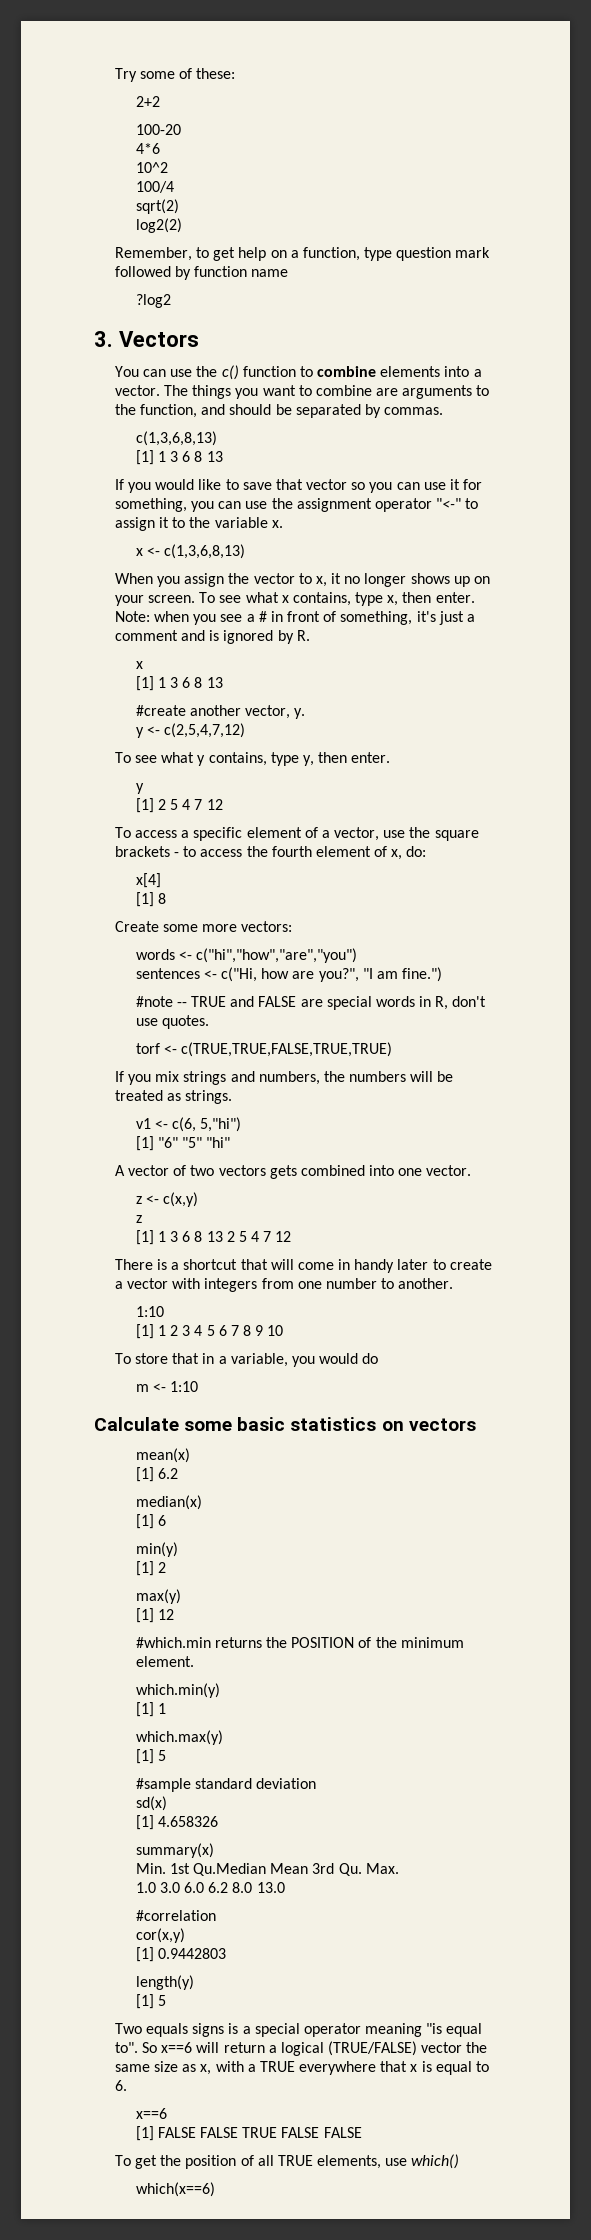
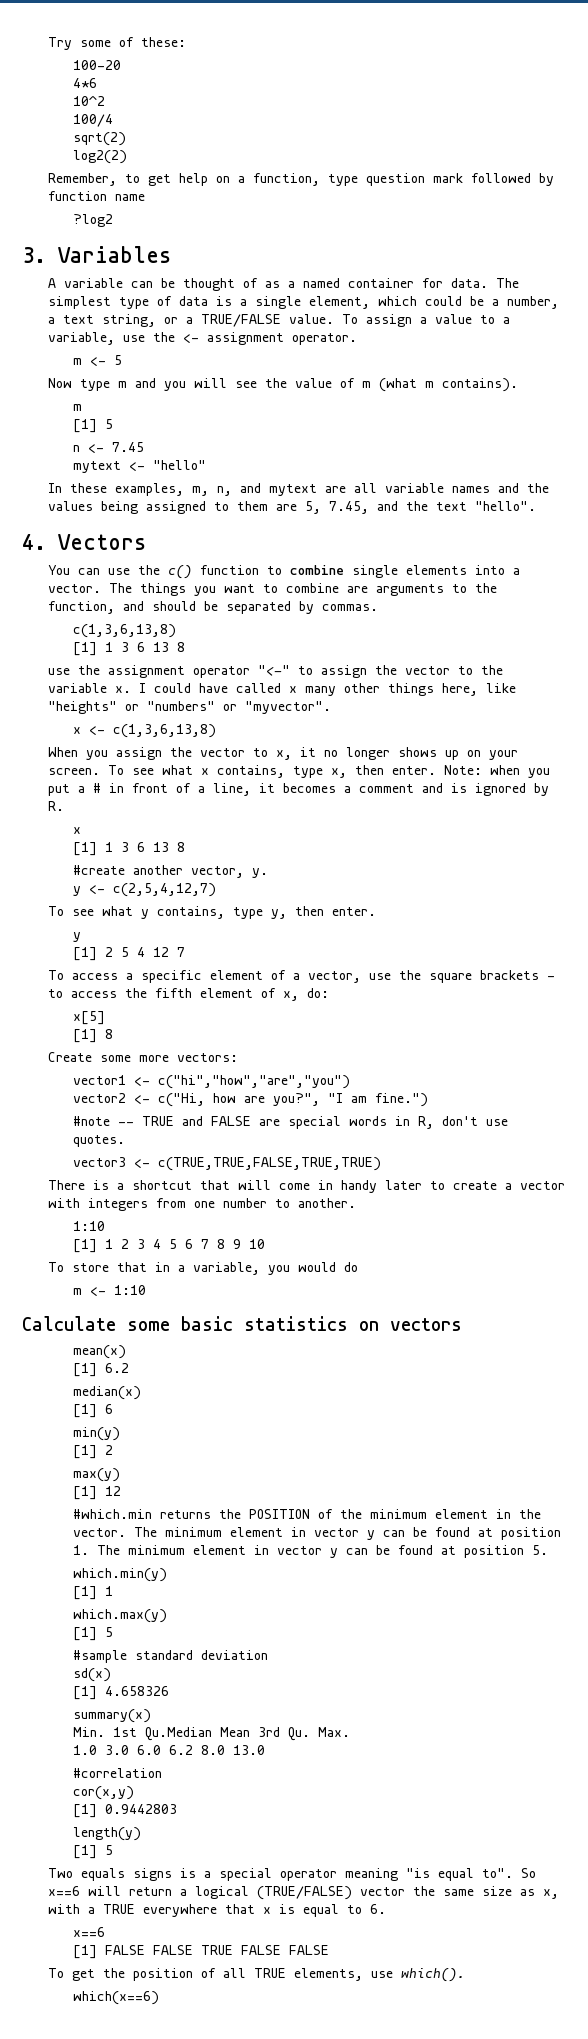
- 2+2
- 3. Vectors
+ 3. Variables
+ A variable can be thought of as a named container for data. The simplest type of data is a single element, which could be a number, a text string, or a TRUE/FALSE value. To assign a value to a variable, use the <- assignment operator.
+ m <- 5
+ Now type m and you will see the value of m (what m contains).
+ m
+ [1] 5
+ n <- 7.45
+ mytext <- "hello"
+ In these examples, m, n, and mytext are all variable names and the values being assigned to them are 5, 7.45, and the text "hello".
+ 4. Vectors
- You can use the c() function to combine elements into a vector.
+ You can use the c() function to combine single elements into a vector.
  The things you want to combine are arguments to the function, and should be separated by commas.
- c(1,3,6,8,13)
- [1] 1 3 6 8 13
- If you would like to save that vector so you can use it for something, you can use the assignment operator "<-" to assign it to the variable x.
+ c(1,3,6,13,8)
+ [1] 1 3 6 13 8
+ use the assignment operator "<-" to assign the vector to the variable x. I could have called x many other things here, like "heights" or "numbers" or "myvector".
- x <- c(1,3,6,8,13)
+ x <- c(1,3,6,13,8)
- Note: when you see a # in front of something, it's just a comment and is ignored by R.
+ Note: when you put a # in front of a line, it becomes a comment and is ignored by R.
  x
- [1] 1 3 6 8 13
+ [1] 1 3 6 13 8
- y <- c(2,5,4,7,12)
+ y <- c(2,5,4,12,7)
- [1] 2 5 4 7 12
+ [1] 2 5 4 12 7
- To access a specific element of a vector, use the square brackets - to access the fourth element of x, do:
+ To access a specific element of a vector, use the square brackets - to access the fifth element of x, do:
- x[4]
+ x[5]
- words <- c("hi","how","are","you")
+ vector1 <- c("hi","how","are","you")
- sentences <- c("Hi, how are you?", "I am fine.")
+ vector2 <- c("Hi, how are you?", "I am fine.")
- torf <- c(TRUE,TRUE,FALSE,TRUE,TRUE)
+ vector3 <- c(TRUE,TRUE,FALSE,TRUE,TRUE)
- If you mix strings and numbers, the numbers will be treated as strings.
- v1 <- c(6, 5,"hi")
- [1] "6" "5" "hi"
- A vector of two vectors gets combined into one vector.
- z <- c(x,y)
- z
- [1] 1 3 6 8 13 2 5 4 7 12
- #which.min returns the POSITION of the minimum element.
+ #which.min returns the POSITION of the minimum element in the vector. The minimum element in vector y can be found at position 1. The minimum element in vector y can be found at position 5.
- To get the position of all TRUE elements, use which()
+ To get the position of all TRUE elements, use which().

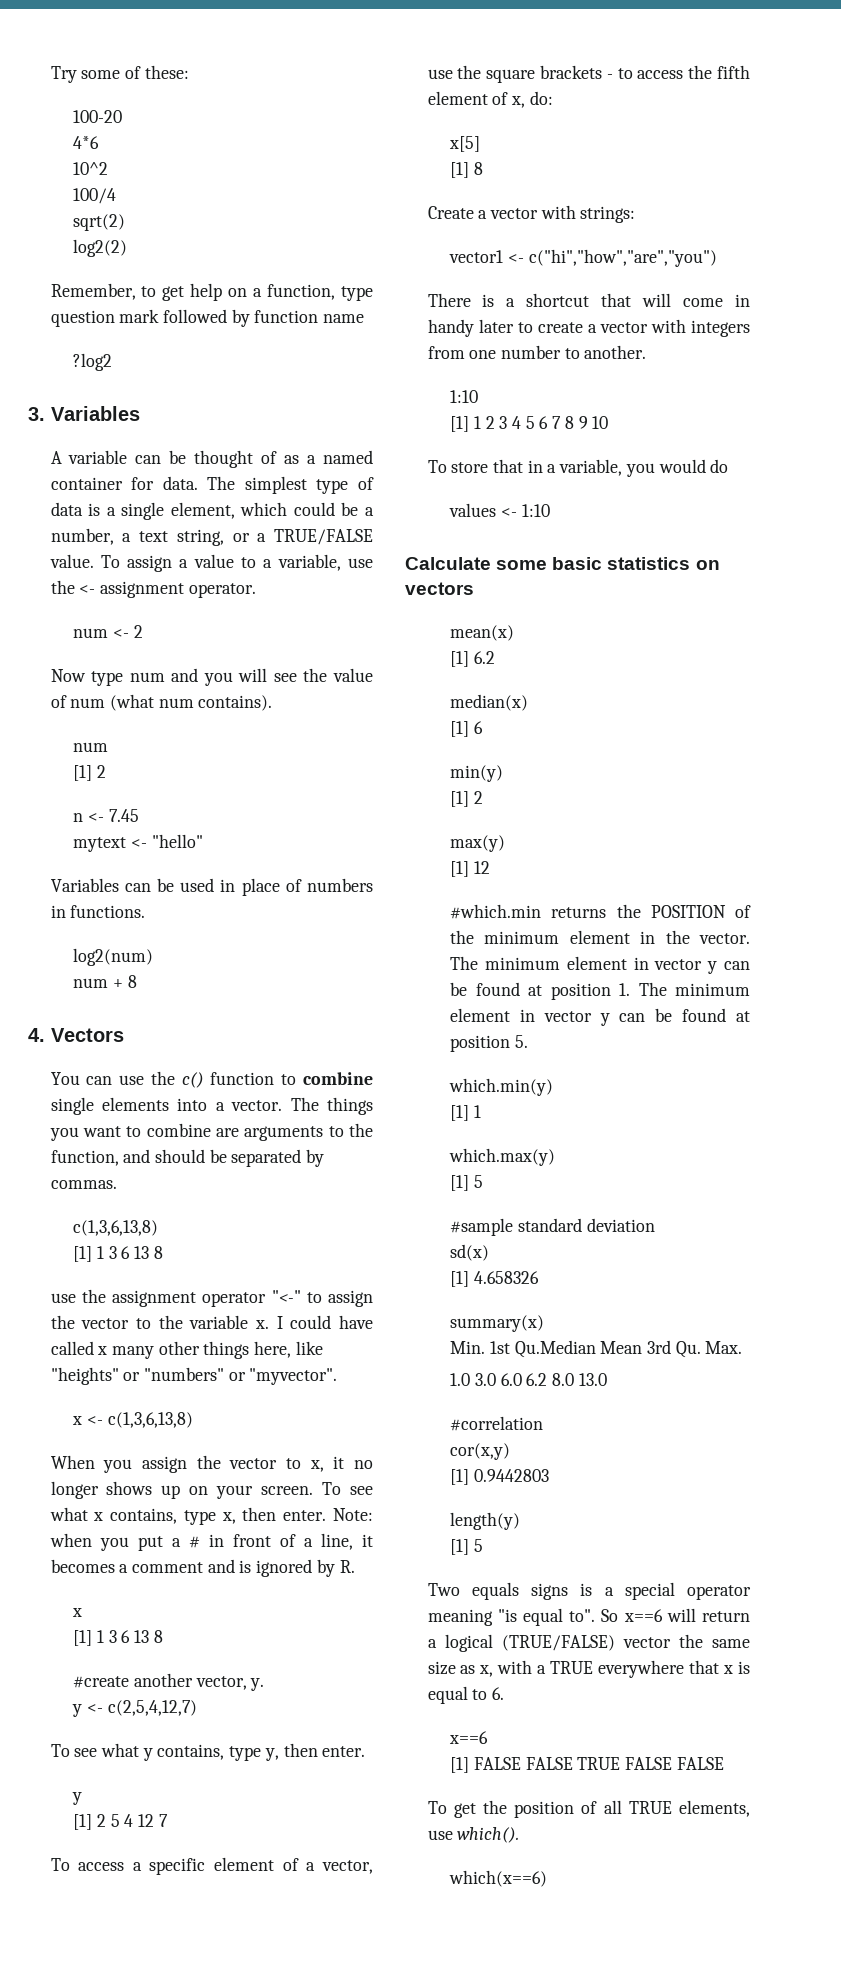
- m <- 5
+ num <- 2
- Now type m and you will see the value of m (what m contains).
- m
- [1] 5
+ Now type num and you will see the value of num (what num contains).
+ num
+ [1] 2
- In these examples, m, n, and mytext are all variable names and the values being assigned to them are 5, 7.45, and the text "hello".
+ Variables can be used in place of numbers in functions.
+ log2(num)
+ num + 8
- Create some more vectors:
+ Create a vector with strings:
- vector2 <- c("Hi, how are you?", "I am fine.")
- #note -- TRUE and FALSE are special words in R, don't use quotes.
- vector3 <- c(TRUE,TRUE,FALSE,TRUE,TRUE)
- m <- 1:10
+ values <- 1:10

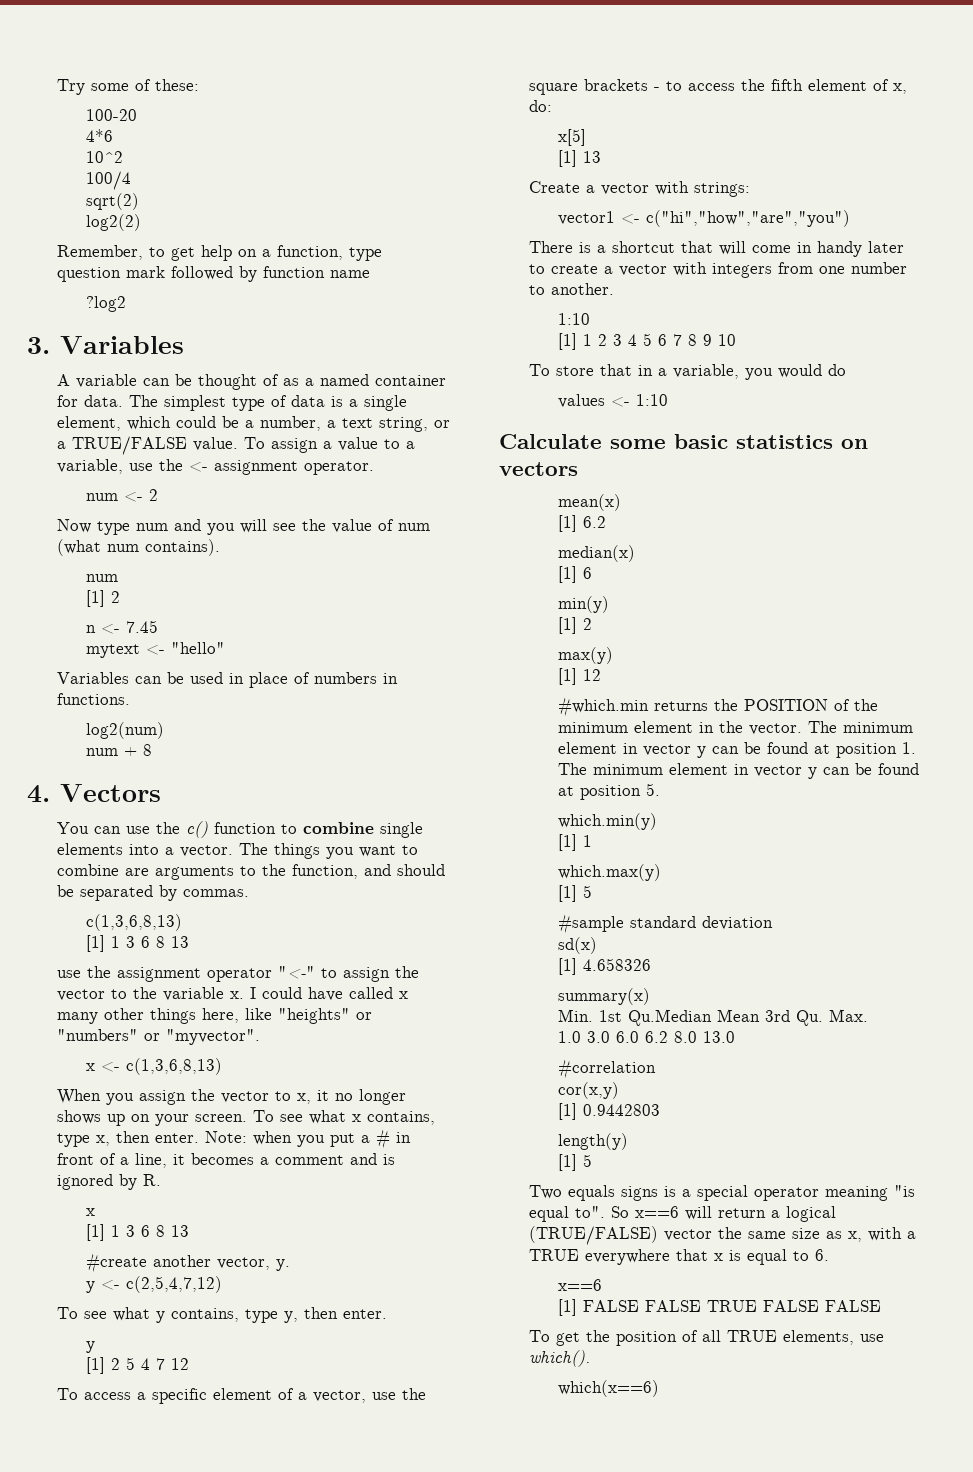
  The things you want to combine are arguments to the function, and should be separated by commas.
- c(1,3,6,13,8)
- [1] 1 3 6 13 8
+ c(1,3,6,8,13)
+ [1] 1 3 6 8 13
- x <- c(1,3,6,13,8)
+ x <- c(1,3,6,8,13)
  Note: when you put a # in front of a line, it becomes a comment and is ignored by R.
  x
- [1] 1 3 6 13 8
+ [1] 1 3 6 8 13
- y <- c(2,5,4,12,7)
+ y <- c(2,5,4,7,12)
- [1] 2 5 4 12 7
+ [1] 2 5 4 7 12
- [1] 8
+ [1] 13

